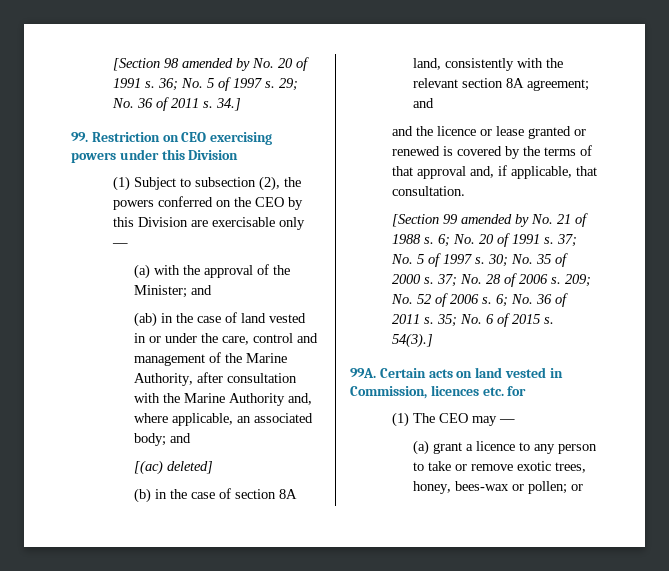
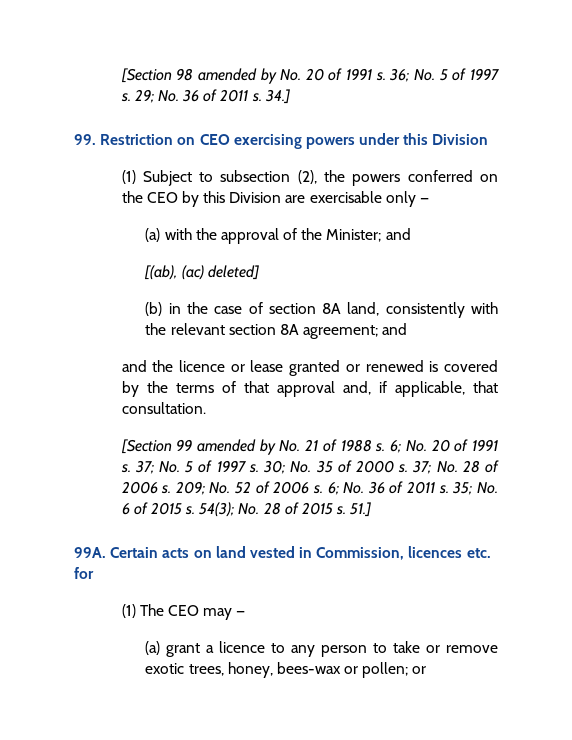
- (ab) in the case of land vested in or under the care, control and management of the Marine Authority, after consultation with the Marine Authority and, where applicable, an associated body; and
- [(ac) deleted]
+ [(ab), (ac) deleted]
- 54(3).]
+ 54(3); No. 28 of 2015 s. 51.]

